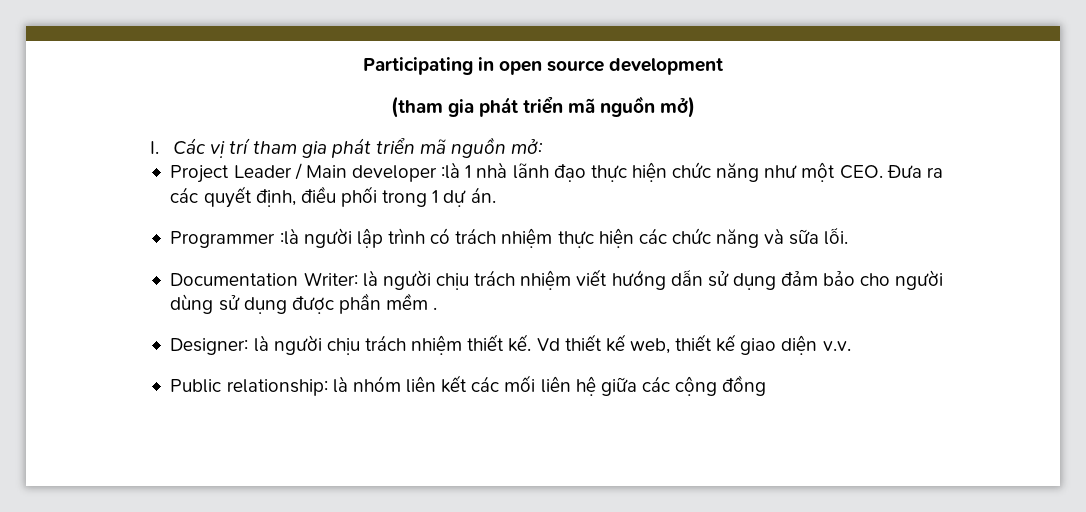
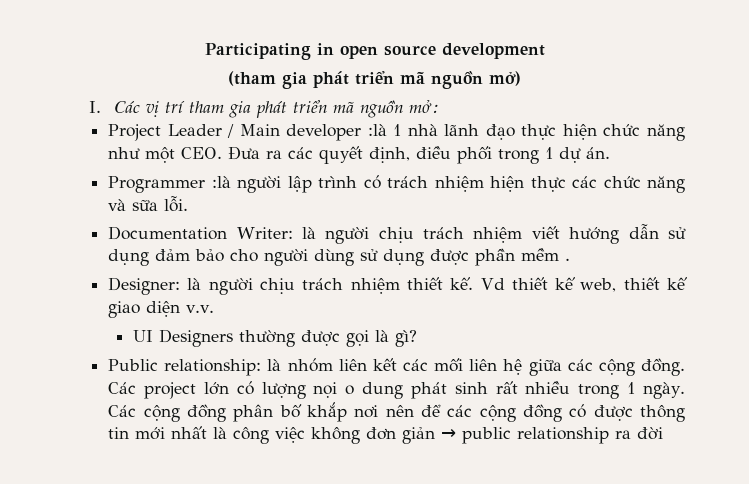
- Programmer :là người lập trình có trách nhiệm thực hiện các chức năng và sữa lỗi.
+ Programmer :là người lập trình có trách nhiệm hiện thực các chức năng và sữa lỗi.
+ UI Designers thường được gọi là gì?
- Public relationship: là nhóm liên kết các mối liên hệ giữa các cộng đồng
+ Public relationship: là nhóm liên kết các mối liên hệ giữa các cộng đồng. Các project lớn có lượng nọi o dung phát sinh rất nhiều trong 1 ngày. Các cộng đồng phân bố khắp nơi nên để các cộng đồng có được thông tin mới nhất là công việc không đơn giản → public relationship ra đời

